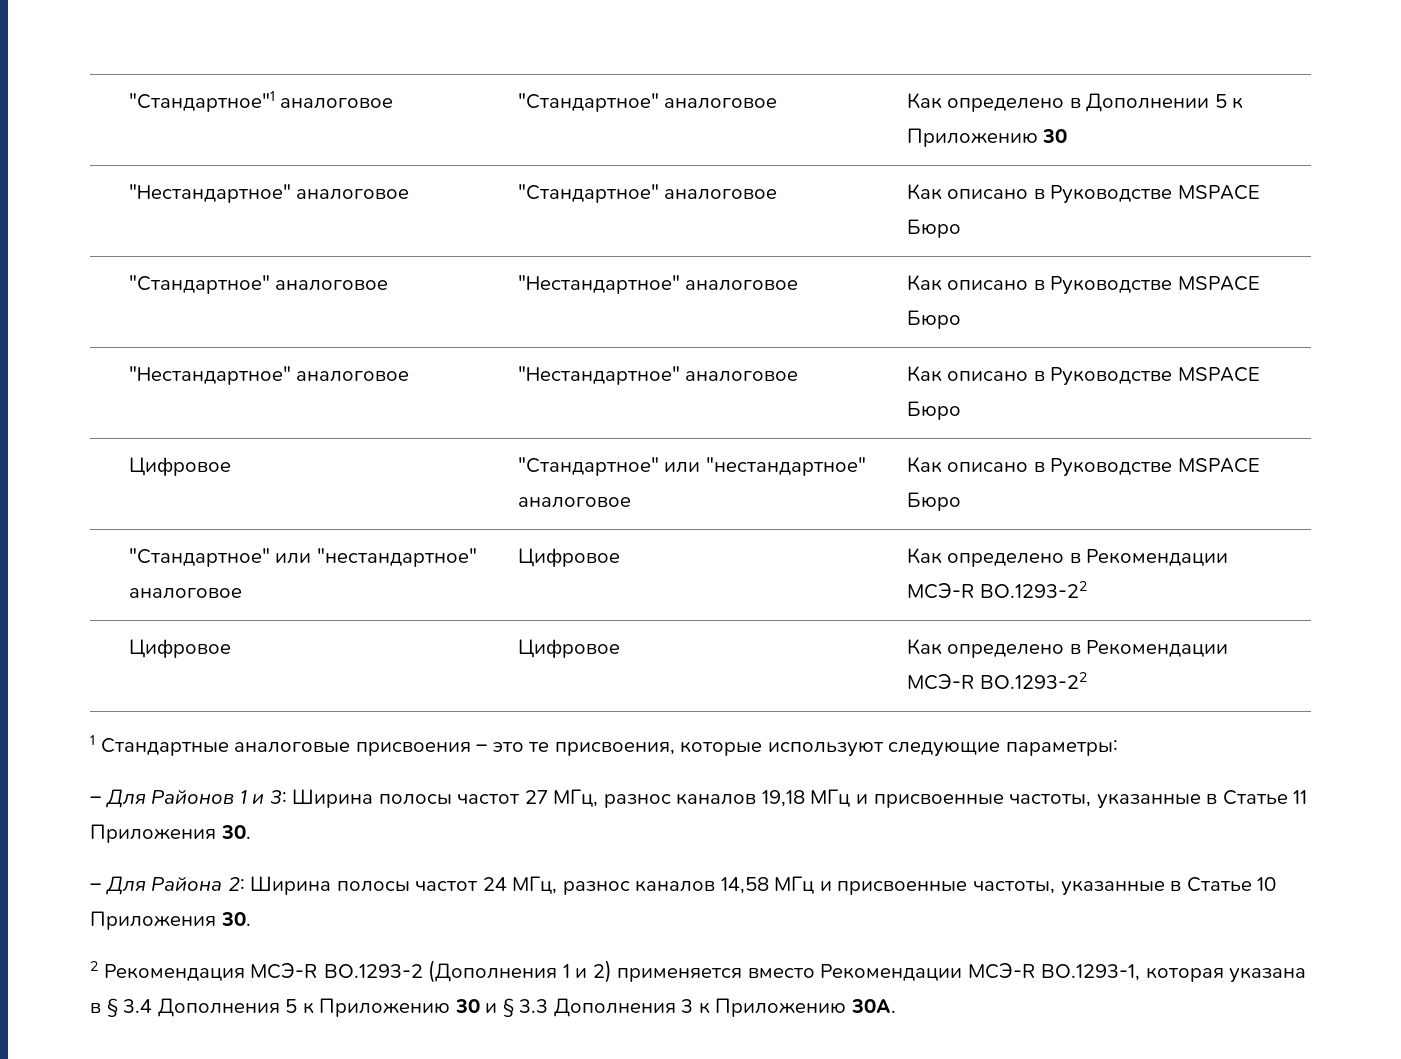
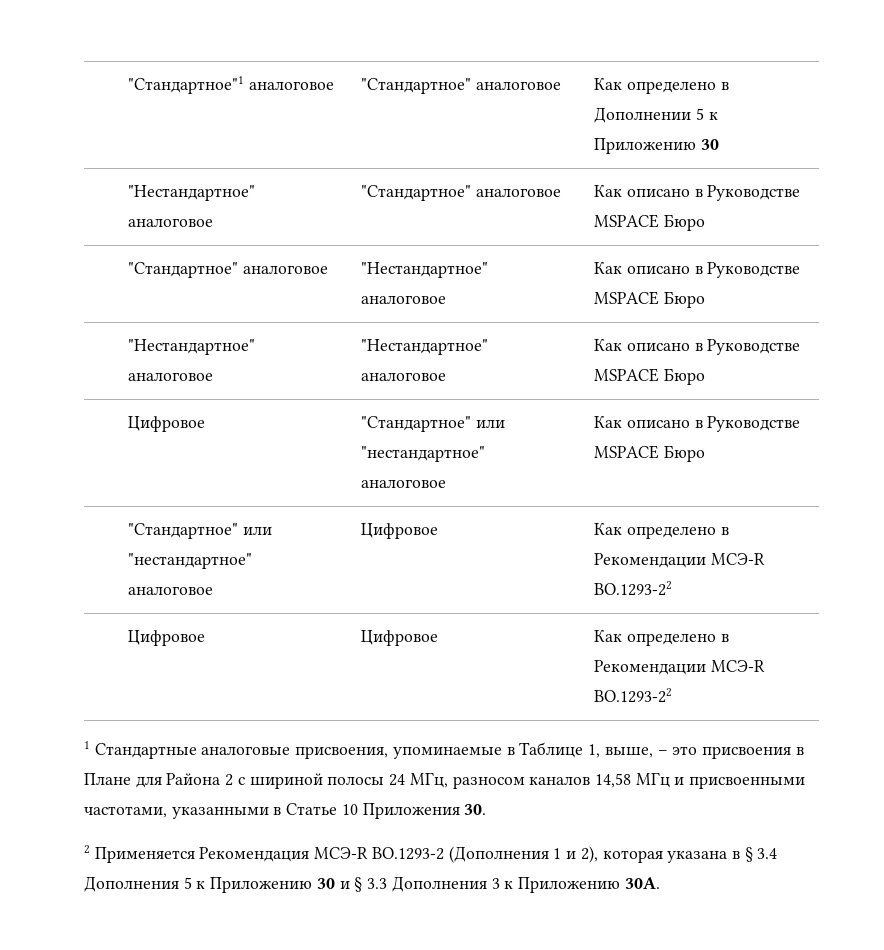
- 1 Стандартные аналоговые присвоения – это те присвоения, которые используют следующие параметры:
- – Для Районов 1 и 3: Ширина полосы частот 27 МГц, разнос каналов 19,18 МГц и присвоенные частоты, указанные в Статье 11 Приложения 30.
- – Для Района 2: Ширина полосы частот 24 МГц, разнос каналов 14,58 МГц и присвоенные частоты, указанные в Статье 10 Приложения 30.
+ 1 Стандартные аналоговые присвоения, упоминаемые в Таблице 1, выше, – это присвоения в Плане для Района 2 с шириной полосы 24 МГц, разносом каналов 14,58 МГц и присвоенными частотами, указанными в Статье 10 Приложения 30.
- 2 Рекомендация МСЭ-R BO.1293-2 (Дополнения 1 и 2) применяется вместо Рекомендации МСЭ-R BO.1293-1, которая указана в § 3.4 Дополнения 5 к Приложению 30 и § 3.3 Дополнения 3 к Приложению 30A.
+ 2 Применяется Рекомендация МСЭ-R BO.1293-2 (Дополнения 1 и 2), которая указана в § 3.4 Дополнения 5 к Приложению 30 и § 3.3 Дополнения 3 к Приложению 30A.

